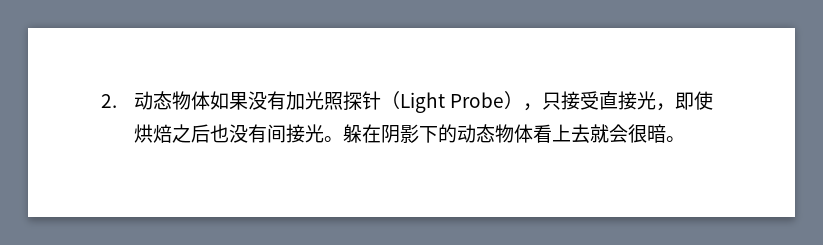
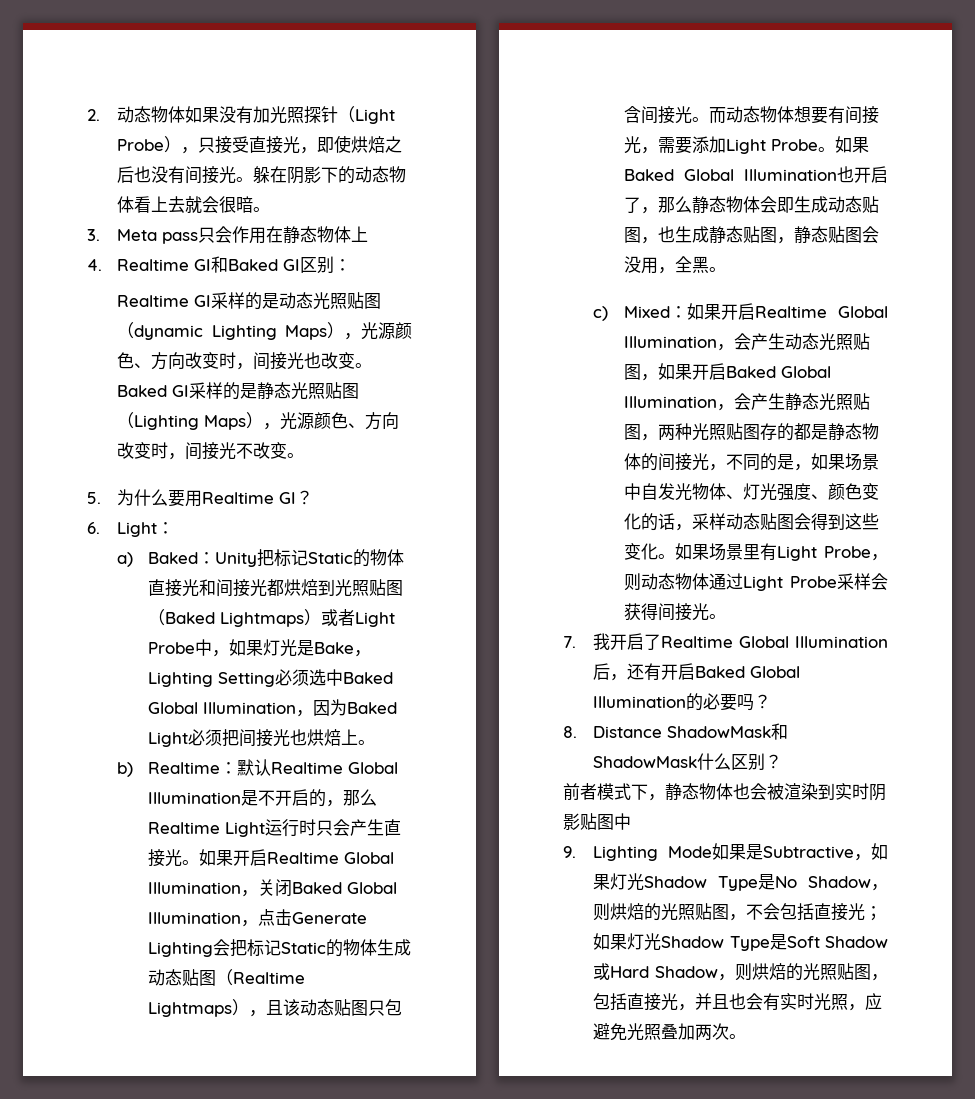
+ 3. Meta pass只会作用在静态物体上
+ 4. Realtime GI和Baked GI区别：
+ Realtime GI采样的是动态光照贴图（dynamic Lighting Maps），光源颜色、方向改变时，间接光也改变。Baked GI采样的是静态光照贴图（Lighting Maps），光源颜色、方向改变时，间接光不改变。
+ 5.为什么要用Realtime GI？
+ 6. Light：
+ a) Baked：Unity把标记Static的物体直接光和间接光都烘焙到光照贴图（Baked Lightmaps）或者Light Probe中，如果灯光是Bake，Lighting Setting必须选中Baked Global Illumination，因为Baked Light必须把间接光也烘焙上。
+ b) Realtime：默认Realtime Global Illumination是不开启的，那么Realtime Light运行时只会产生直接光。如果开启Realtime Global Illumination，关闭Baked Global Illumination，点击Generate Lighting会把标记Static的物体生成动态贴图（Realtime Lightmaps），且该动态贴图只包含间接光。而动态物体想要有间接光，需要添加Light Probe。如果Baked Global Illumination也开启了，那么静态物体会即生成动态贴图，也生成静态贴图，静态贴图会没用，全黑。
+ c) Mixed：如果开启Realtime Global Illumination，会产生动态光照贴图，如果开启Baked Global Illumination，会产生静态光照贴图，两种光照贴图存的都是静态物体的间接光，不同的是，如果场景中自发光物体、灯光强度、颜色变化的话，采样动态贴图会得到这些变化。如果场景里有Light Probe，则动态物体通过Light Probe采样会获得间接光。
+ 7.我开启了Realtime Global Illumination后，还有开启Baked Global Illumination的必要吗？
+ 8. Distance ShadowMask和ShadowMask什么区别？
+ 前者模式下，静态物体也会被渲染到实时阴影贴图中
+ 9. Lighting Mode如果是Subtractive，如果灯光Shadow Type是No Shadow，则烘焙的光照贴图，不会包括直接光；如果灯光Shadow Type是Soft Shadow或Hard Shadow，则烘焙的光照贴图，包括直接光，并且也会有实时光照，应避免光照叠加两次。

